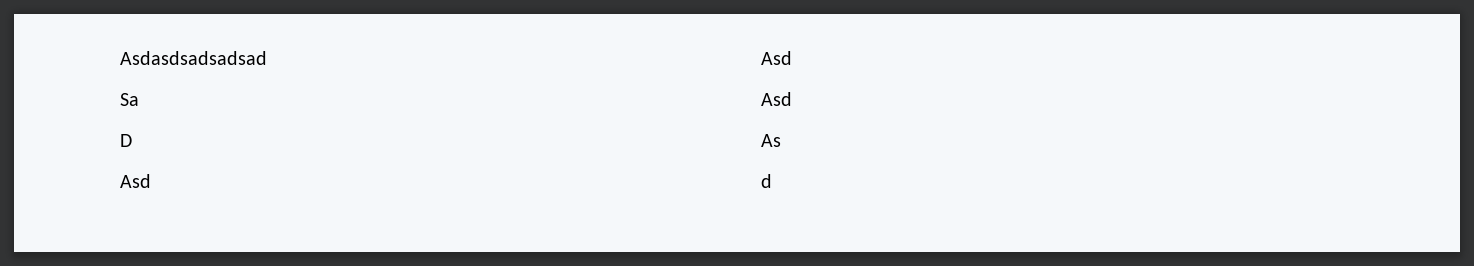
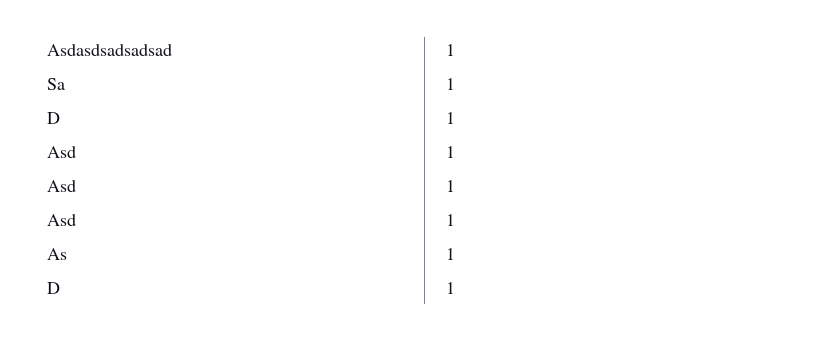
  As
- d
+ D
+ 1
+ 1
+ 1
+ 1
+ 1
+ 1
+ 1
+ 1

